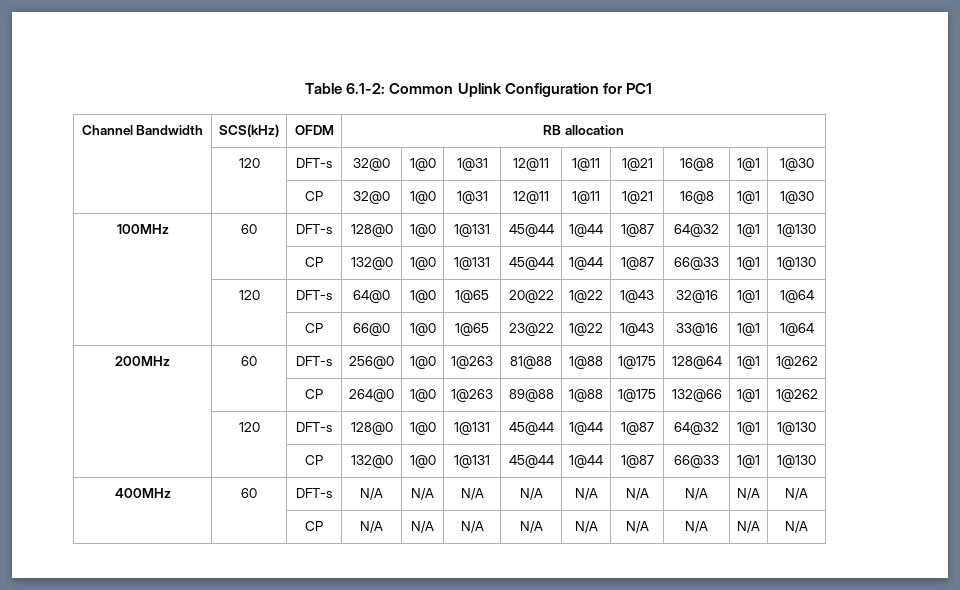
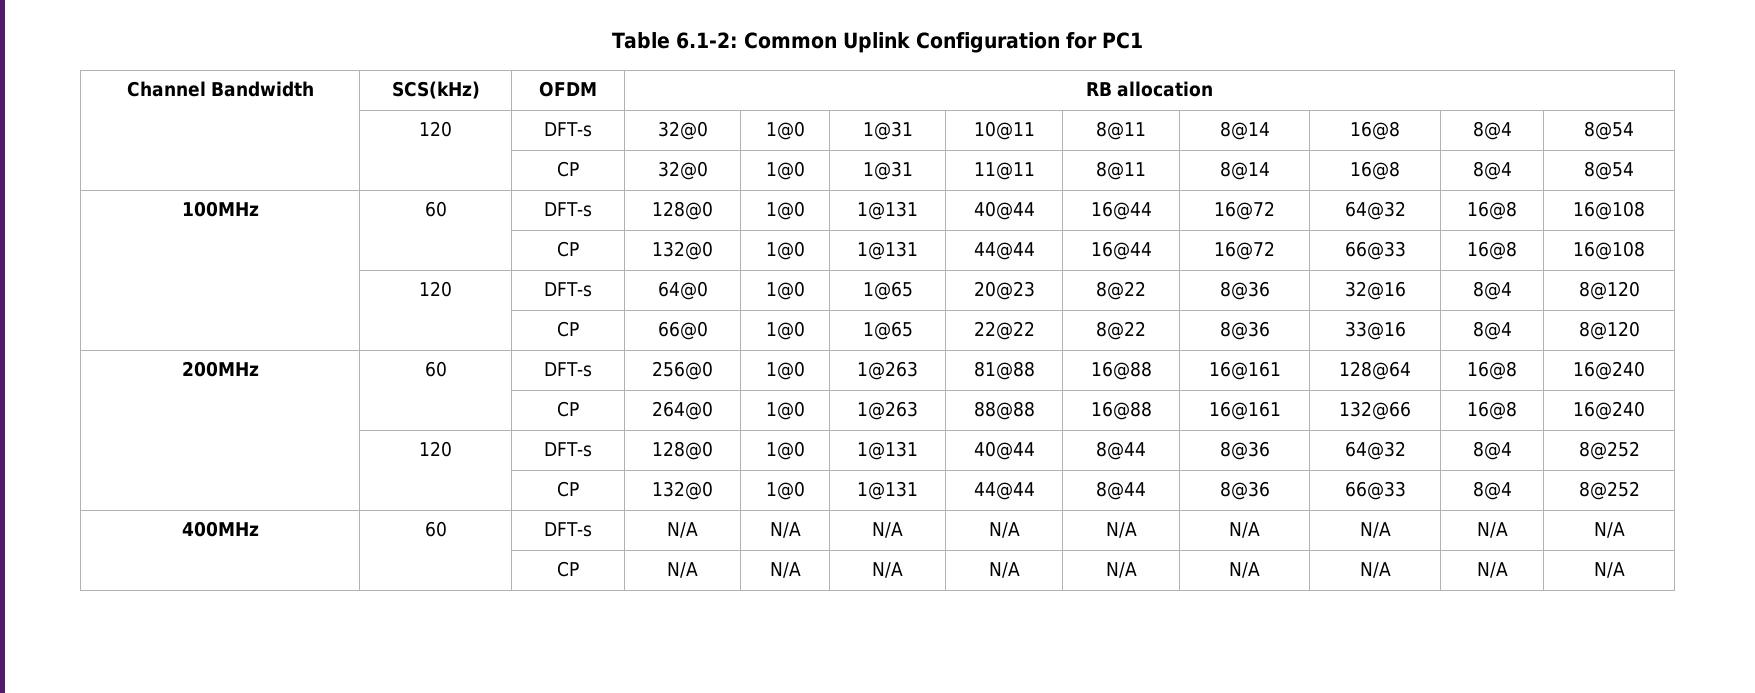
- | 120 | DFT-s | 32@0 | 1@0 | 1@31 | 12@11 | 1@11 | 1@21 | 16@8 | 1@1 | 1@30
+ | 120 | DFT-s | 32@0 | 1@0 | 1@31 | 10@11 | 8@11 | 8@14 | 16@8 | 8@4 | 8@54
- | | CP | 32@0 | 1@0 | 1@31 | 12@11 | 1@11 | 1@21 | 16@8 | 1@1 | 1@30
+ | | CP | 32@0 | 1@0 | 1@31 | 11@11 | 8@11 | 8@14 | 16@8 | 8@4 | 8@54
- 100MHz | 60 | DFT-s | 128@0 | 1@0 | 1@131 | 45@44 | 1@44 | 1@87 | 64@32 | 1@1 | 1@130
- | | CP | 132@0 | 1@0 | 1@131 | 45@44 | 1@44 | 1@87 | 66@33 | 1@1 | 1@130
+ 100MHz | 60 | DFT-s | 128@0 | 1@0 | 1@131 | 40@44 | 16@44 | 16@72 | 64@32 | 16@8 | 16@108
+ | | CP | 132@0 | 1@0 | 1@131 | 44@44 | 16@44 | 16@72 | 66@33 | 16@8 | 16@108
- | 120 | DFT-s | 64@0 | 1@0 | 1@65 | 20@22 | 1@22 | 1@43 | 32@16 | 1@1 | 1@64
+ | 120 | DFT-s | 64@0 | 1@0 | 1@65 | 20@23 | 8@22 | 8@36 | 32@16 | 8@4 | 8@120
- | | CP | 66@0 | 1@0 | 1@65 | 23@22 | 1@22 | 1@43 | 33@16 | 1@1 | 1@64
+ | | CP | 66@0 | 1@0 | 1@65 | 22@22 | 8@22 | 8@36 | 33@16 | 8@4 | 8@120
- 200MHz | 60 | DFT-s | 256@0 | 1@0 | 1@263 | 81@88 | 1@88 | 1@175 | 128@64 | 1@1 | 1@262
+ 200MHz | 60 | DFT-s | 256@0 | 1@0 | 1@263 | 81@88 | 16@88 | 16@161 | 128@64 | 16@8 | 16@240
- | | CP | 264@0 | 1@0 | 1@263 | 89@88 | 1@88 | 1@175 | 132@66 | 1@1 | 1@262
+ | | CP | 264@0 | 1@0 | 1@263 | 88@88 | 16@88 | 16@161 | 132@66 | 16@8 | 16@240
- | 120 | DFT-s | 128@0 | 1@0 | 1@131 | 45@44 | 1@44 | 1@87 | 64@32 | 1@1 | 1@130
- | | CP | 132@0 | 1@0 | 1@131 | 45@44 | 1@44 | 1@87 | 66@33 | 1@1 | 1@130
+ | 120 | DFT-s | 128@0 | 1@0 | 1@131 | 40@44 | 8@44 | 8@36 | 64@32 | 8@4 | 8@252
+ | | CP | 132@0 | 1@0 | 1@131 | 44@44 | 8@44 | 8@36 | 66@33 | 8@4 | 8@252

